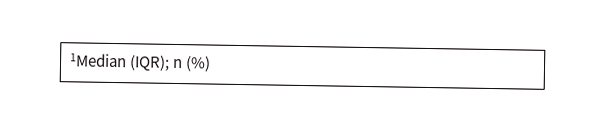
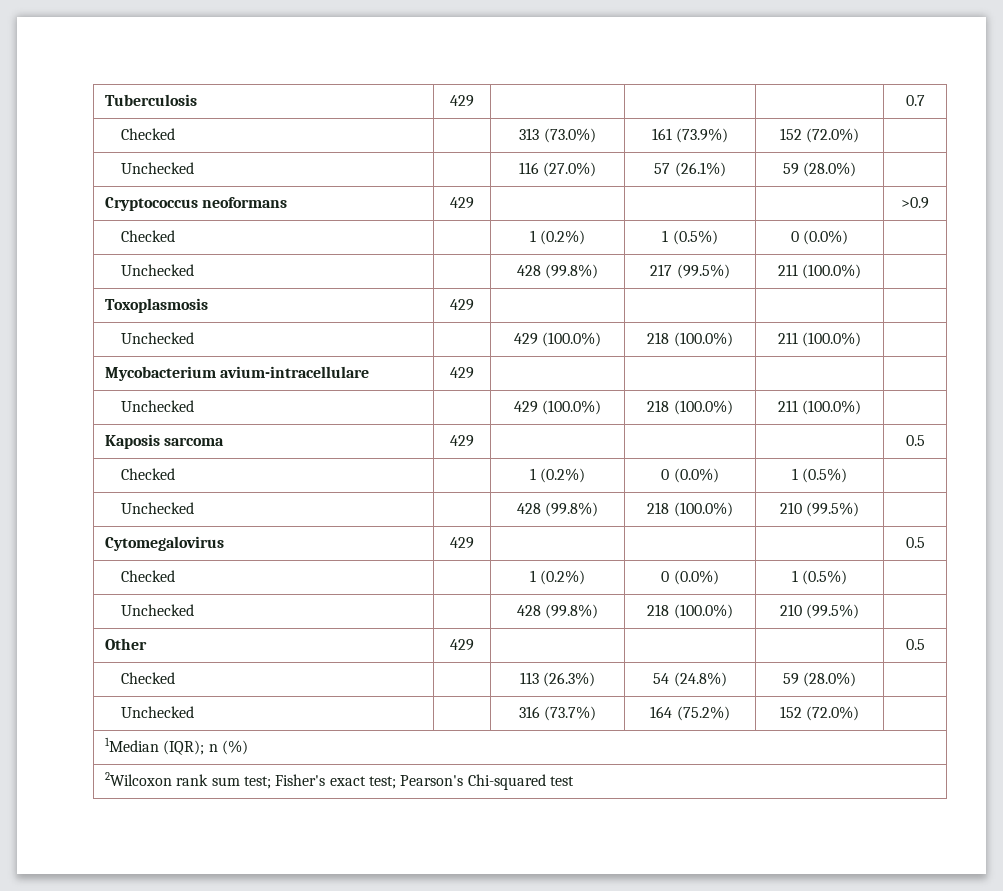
+ Tuberculosis | 429 | | | | 0.7
+ Checked | | 313 (73.0%) | 161 (73.9%) | 152 (72.0%) |
+ Unchecked | | 116 (27.0%) | 57 (26.1%) | 59 (28.0%) |
+ Cryptococcus neoformans | 429 | | | | >0.9
+ Checked | | 1 (0.2%) | 1 (0.5%) | 0 (0.0%) |
+ Unchecked | | 428 (99.8%) | 217 (99.5%) | 211 (100.0%) |
+ Toxoplasmosis | 429 | | | |
+ Unchecked | | 429 (100.0%) | 218 (100.0%) | 211 (100.0%) |
+ Mycobacterium avium-intracellulare | 429 | | | |
+ Unchecked | | 429 (100.0%) | 218 (100.0%) | 211 (100.0%) |
+ Kaposis sarcoma | 429 | | | | 0.5
+ Checked | | 1 (0.2%) | 0 (0.0%) | 1 (0.5%) |
+ Unchecked | | 428 (99.8%) | 218 (100.0%) | 210 (99.5%) |
+ Cytomegalovirus | 429 | | | | 0.5
+ Checked | | 1 (0.2%) | 0 (0.0%) | 1 (0.5%) |
+ Unchecked | | 428 (99.8%) | 218 (100.0%) | 210 (99.5%) |
+ Other | 429 | | | | 0.5
+ Checked | | 113 (26.3%) | 54 (24.8%) | 59 (28.0%) |
+ Unchecked | | 316 (73.7%) | 164 (75.2%) | 152 (72.0%) |
  1Median (IQR); n (%)
+ 2Wilcoxon rank sum test; Fisher's exact test; Pearson's Chi-squared test

